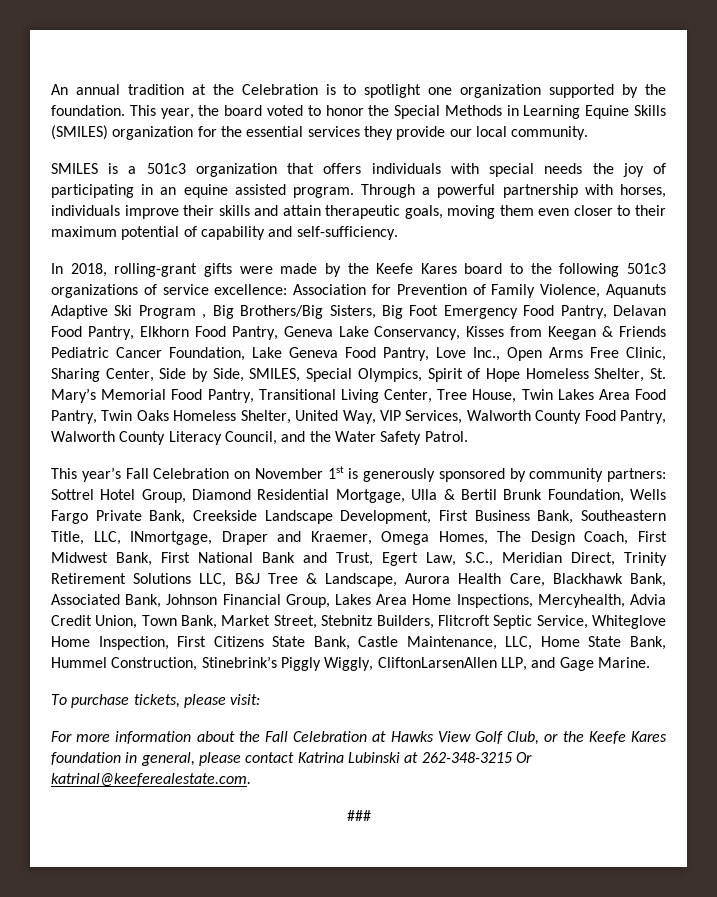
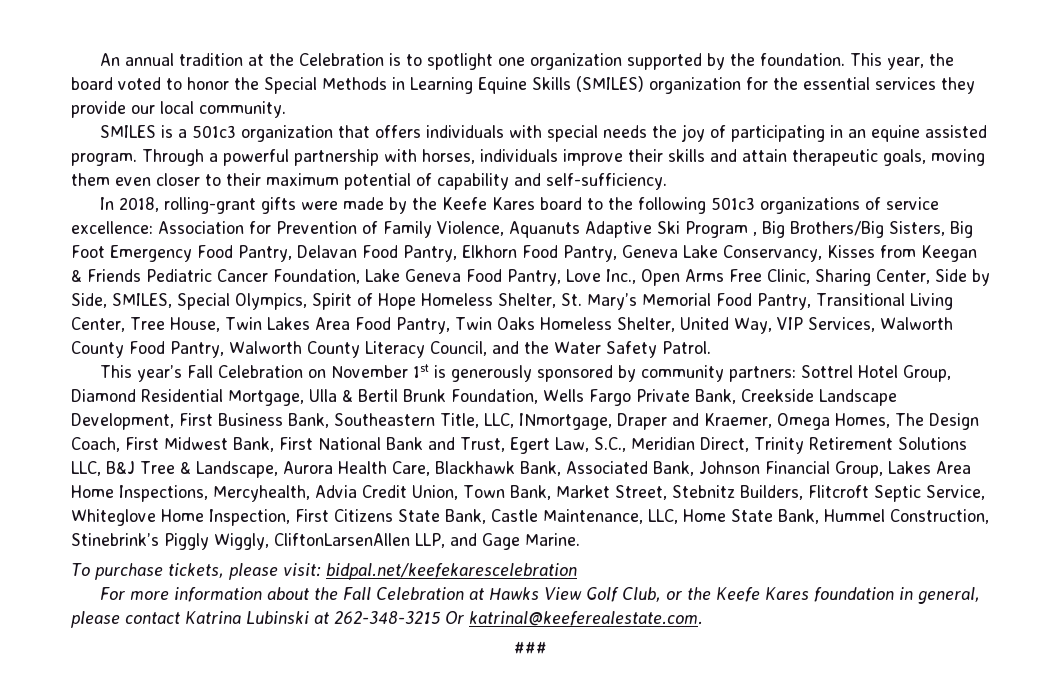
- To purchase tickets, please visit:
+ To purchase tickets, please visit: bidpal.net/keefekarescelebration

